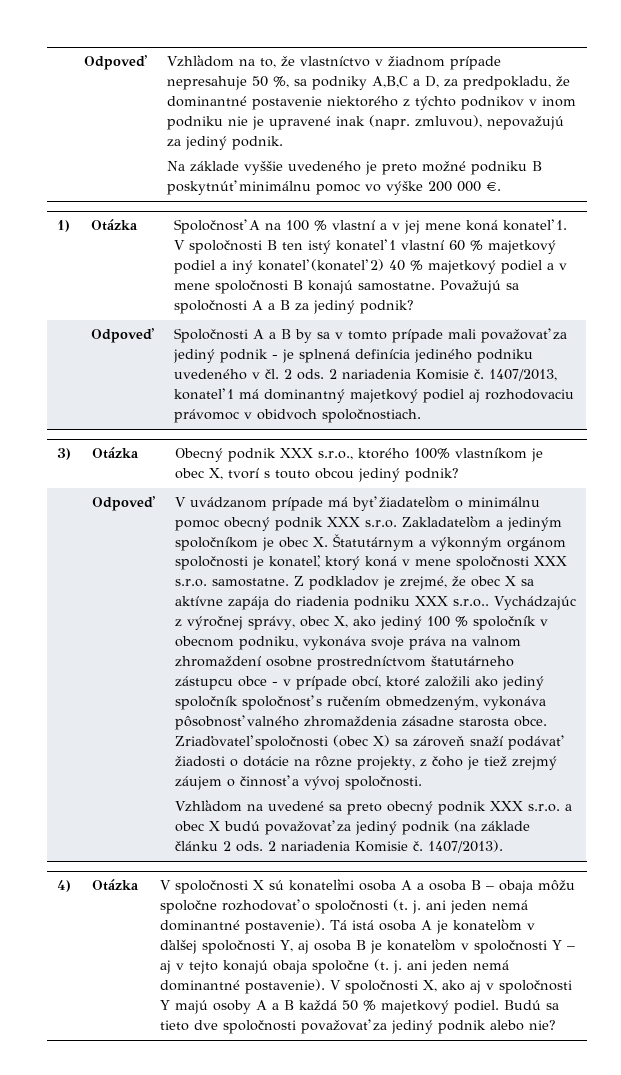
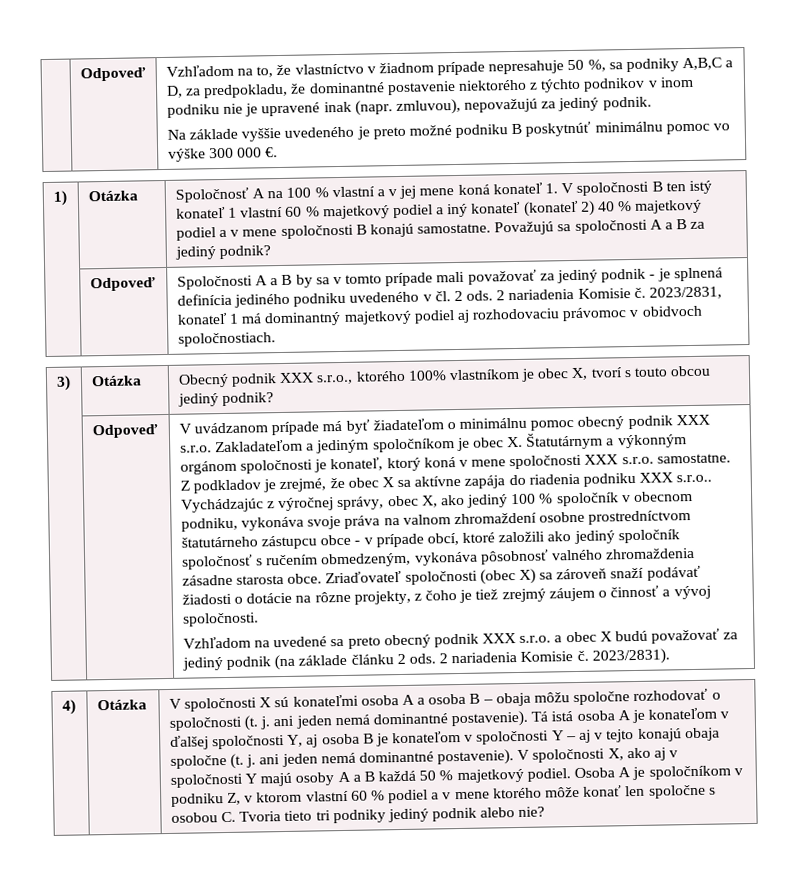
- Na základe vyššie uvedeného je preto možné podniku B poskytnúť minimálnu pomoc vo výške 200 000 €.
+ Na základe vyššie uvedeného je preto možné podniku B poskytnúť minimálnu pomoc vo výške 300 000 €.
- 1407/2013, konateľ 1 má dominantný majetkový podiel aj rozhodovaciu právomoc v obidvoch spoločnostiach.
+ 2023/2831, konateľ 1 má dominantný majetkový podiel aj rozhodovaciu právomoc v obidvoch spoločnostiach.
- 1407/2013).
+ 2023/2831).
- Budú sa tieto dve spoločnosti považovať za jediný podnik alebo nie?
+ Osoba A je spoločníkom v podniku Z, v ktorom vlastní 60 % podiel a v mene ktorého môže konať len spoločne s osobou C. Tvoria tieto tri podniky jediný podnik alebo nie?

